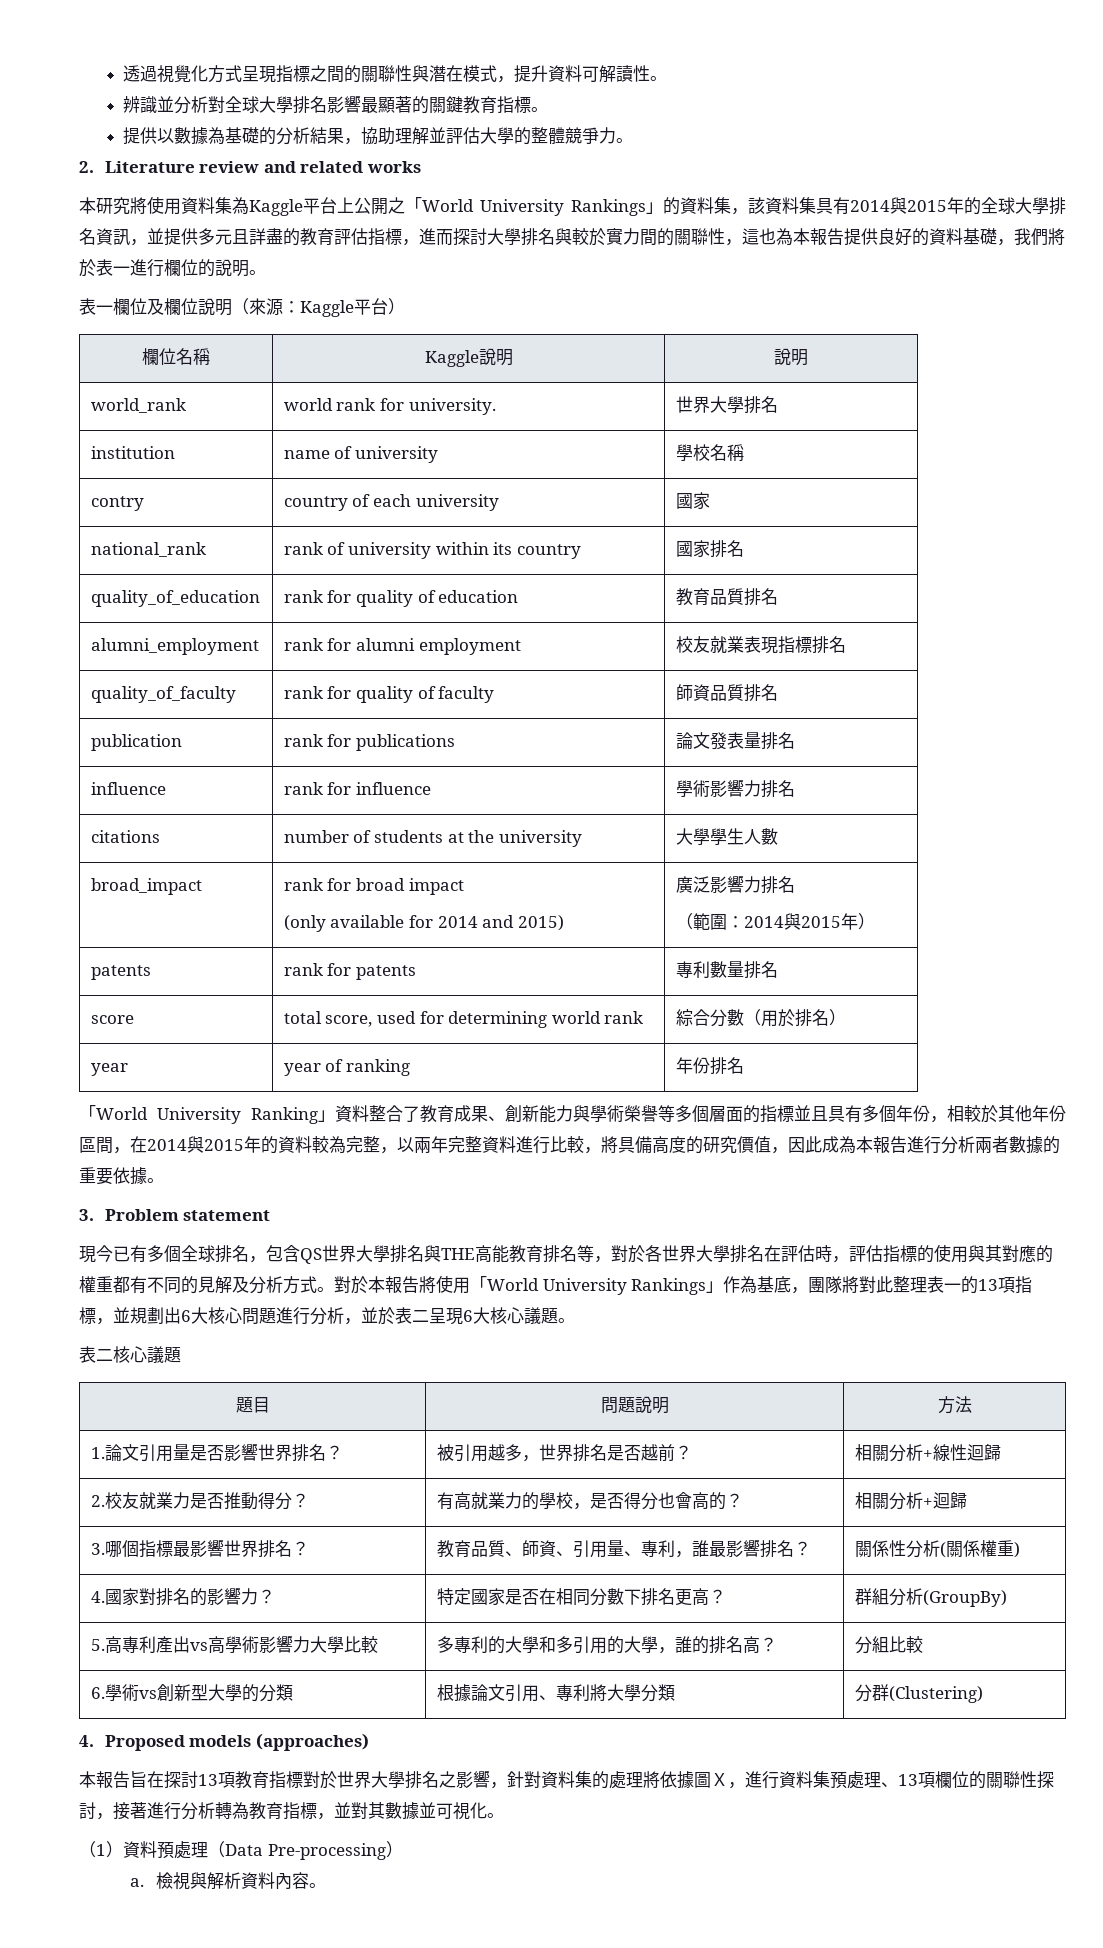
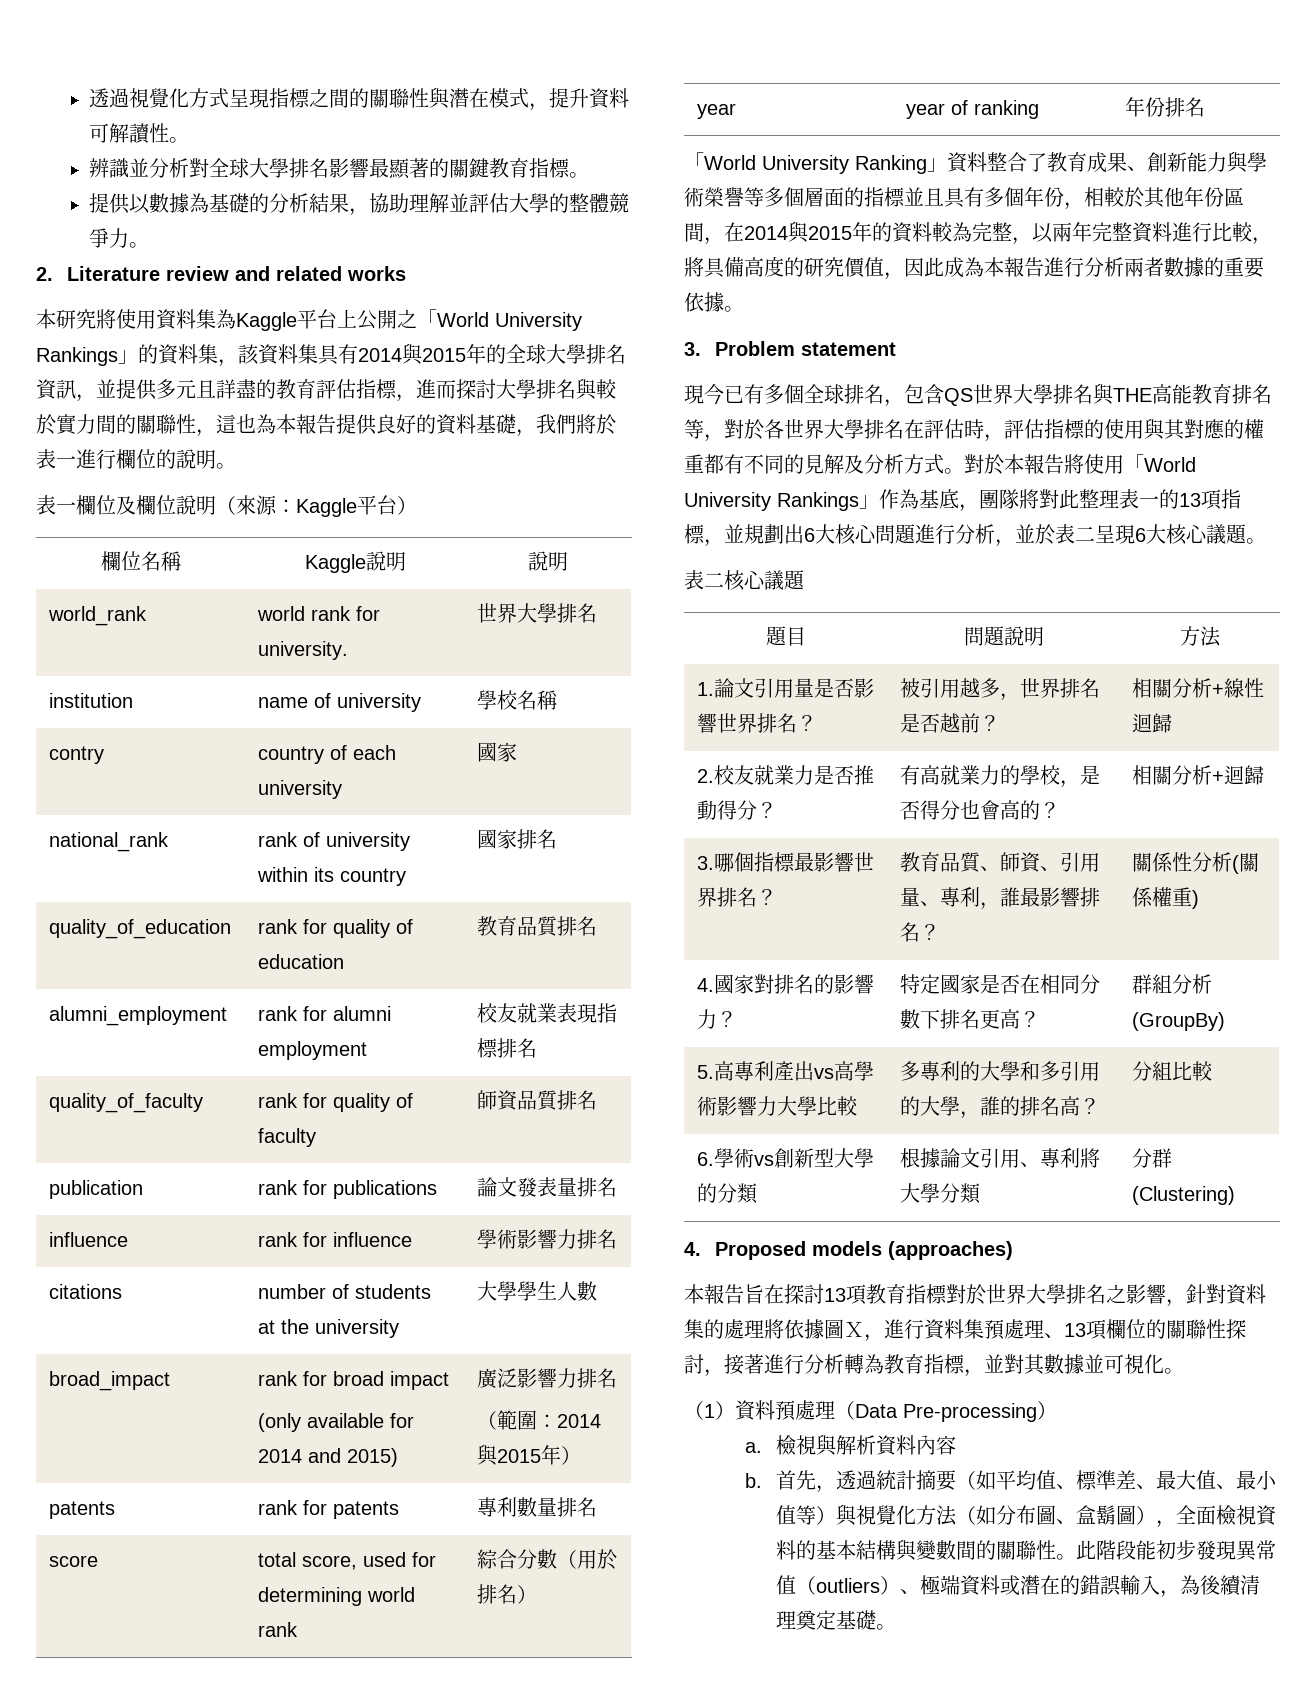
- 檢視與解析資料內容。
+ 檢視與解析資料內容
+ b.首先，透過統計摘要（如平均值、標準差、最大值、最小值等）與視覺化方法（如分布圖、盒鬍圖），全面檢視資料的基本結構與變數間的關聯性。此階段能初步發現異常值（outliers）、極端資料或潛在的錯誤輸入，為後續清理奠定基礎。

